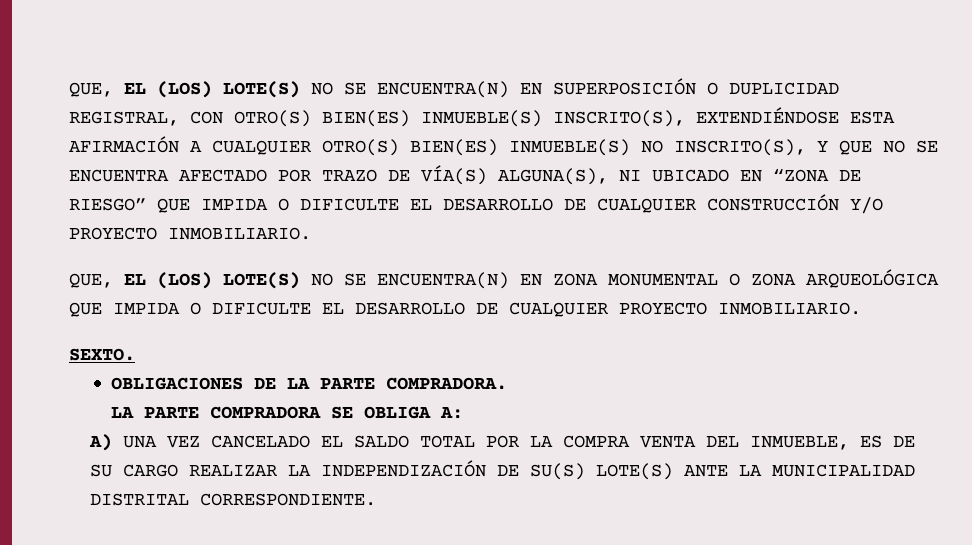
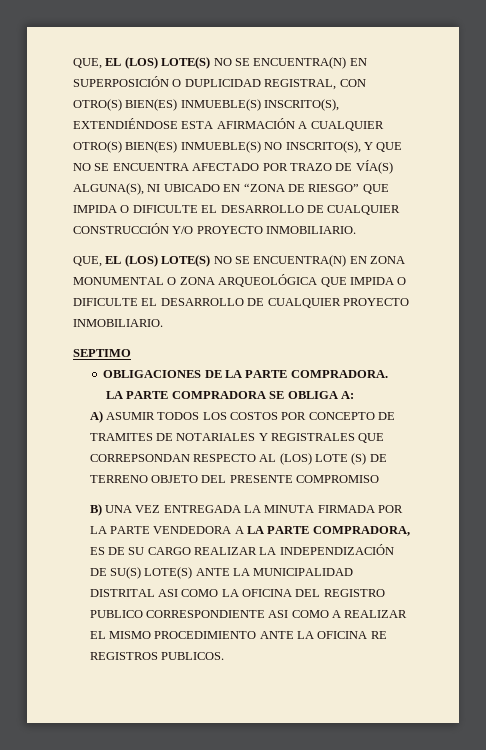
- SEXTO.
+ SEPTIMO
- A) UNA VEZ CANCELADO EL SALDO TOTAL POR LA COMPRA VENTA DEL INMUEBLE, ES DE SU CARGO REALIZAR LA INDEPENDIZACIÓN DE SU(S) LOTE(S) ANTE LA MUNICIPALIDAD DISTRITAL CORRESPONDIENTE.
+ A) ASUMIR TODOS LOS COSTOS POR CONCEPTO DE TRAMITES DE NOTARIALES Y REGISTRALES QUE CORREPSONDAN RESPECTO AL (LOS) LOTE (S) DE TERRENO OBJETO DEL PRESENTE COMPROMISO
+ B) UNA VEZ ENTREGADA LA MINUTA FIRMADA POR LA PARTE VENDEDORA A LA PARTE COMPRADORA, ES DE SU CARGO REALIZAR LA INDEPENDIZACIÓN DE SU(S) LOTE(S) ANTE LA MUNICIPALIDAD DISTRITAL ASI COMO LA OFICINA DEL REGISTRO PUBLICO CORRESPONDIENTE ASI COMO A REALIZAR EL MISMO PROCEDIMIENTO ANTE LA OFICINA RE REGISTROS PUBLICOS.

